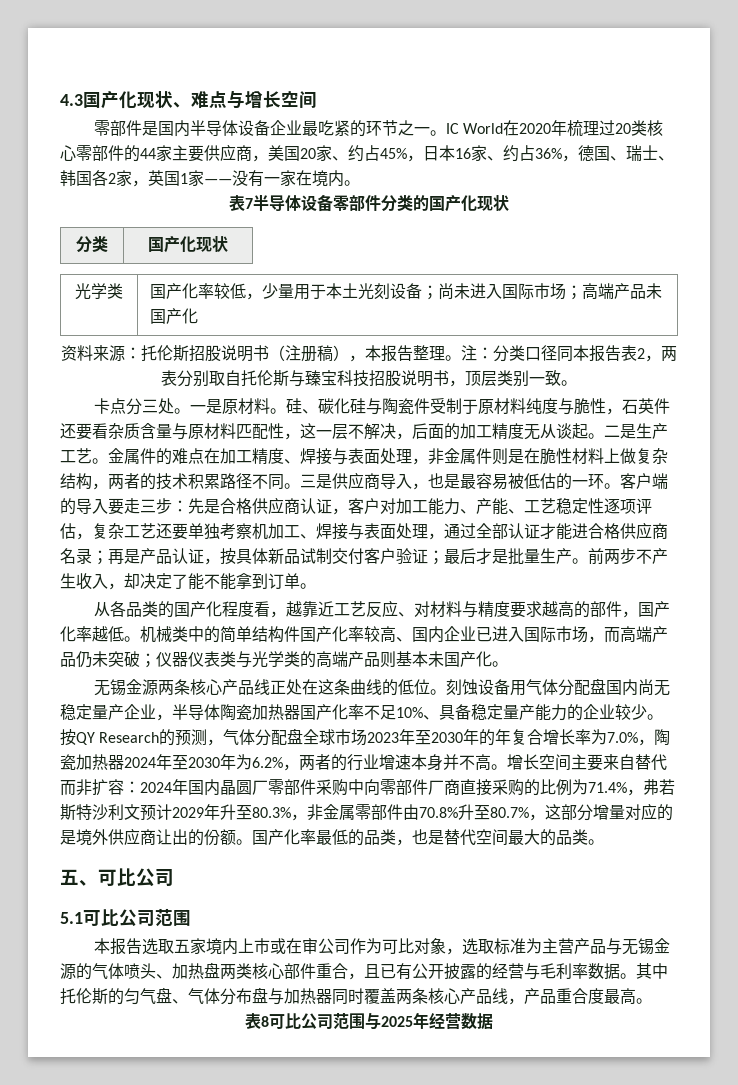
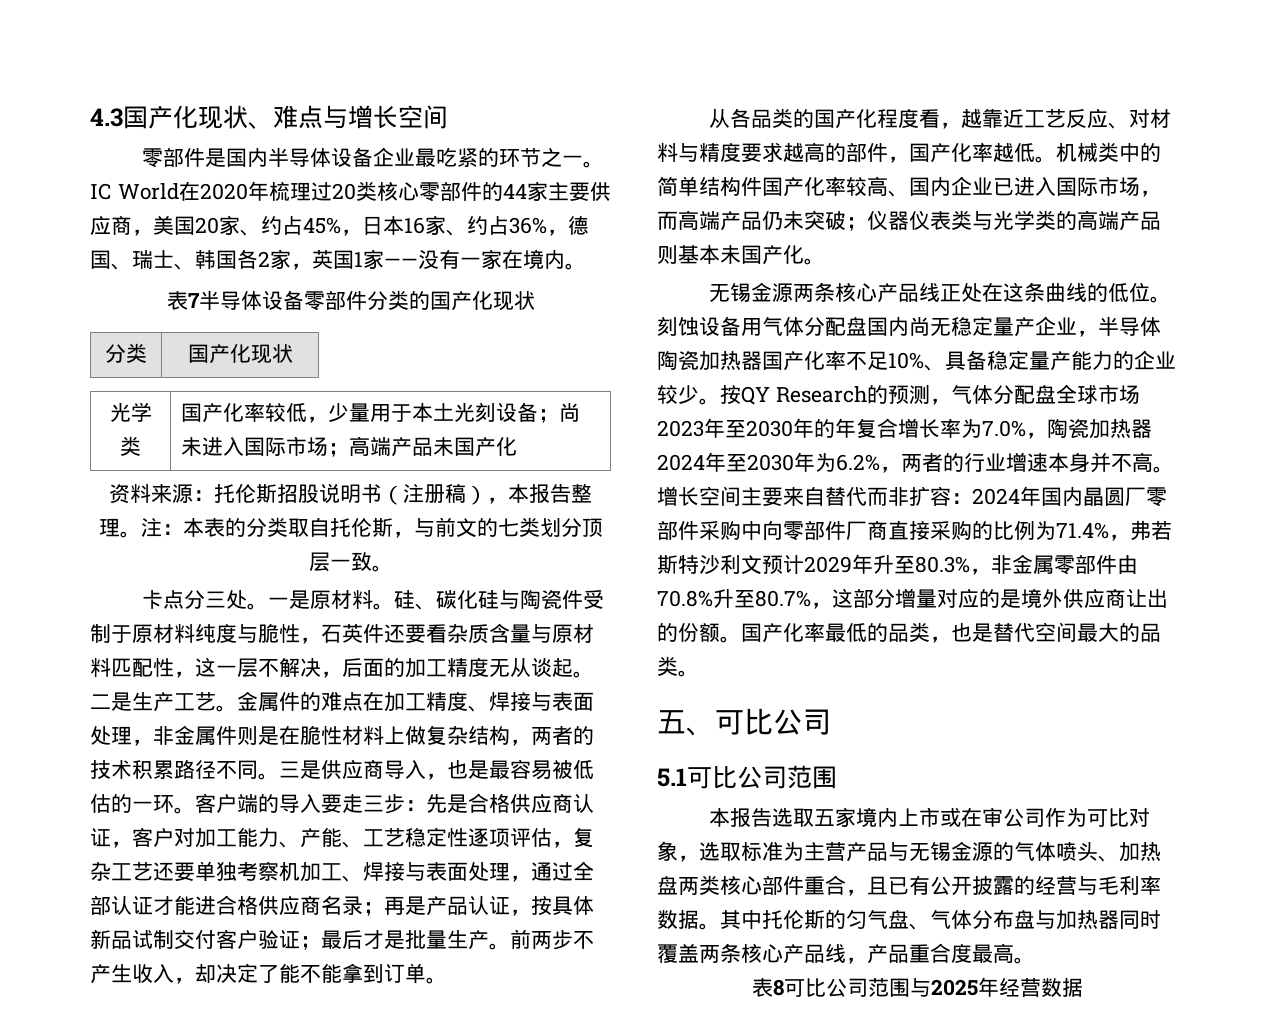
- 注：分类口径同本报告表2，两表分别取自托伦斯与臻宝科技招股说明书，顶层类别一致。
+ 注：本表的分类取自托伦斯，与前文的七类划分顶层一致。

